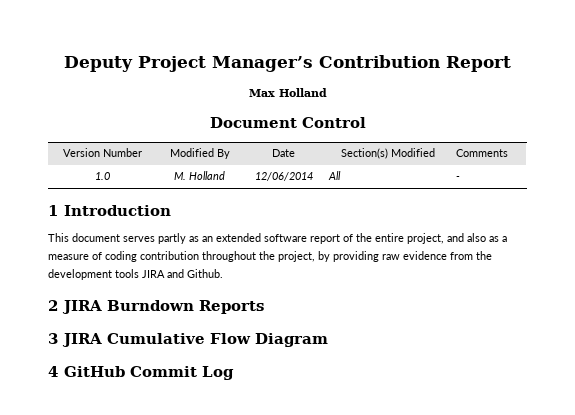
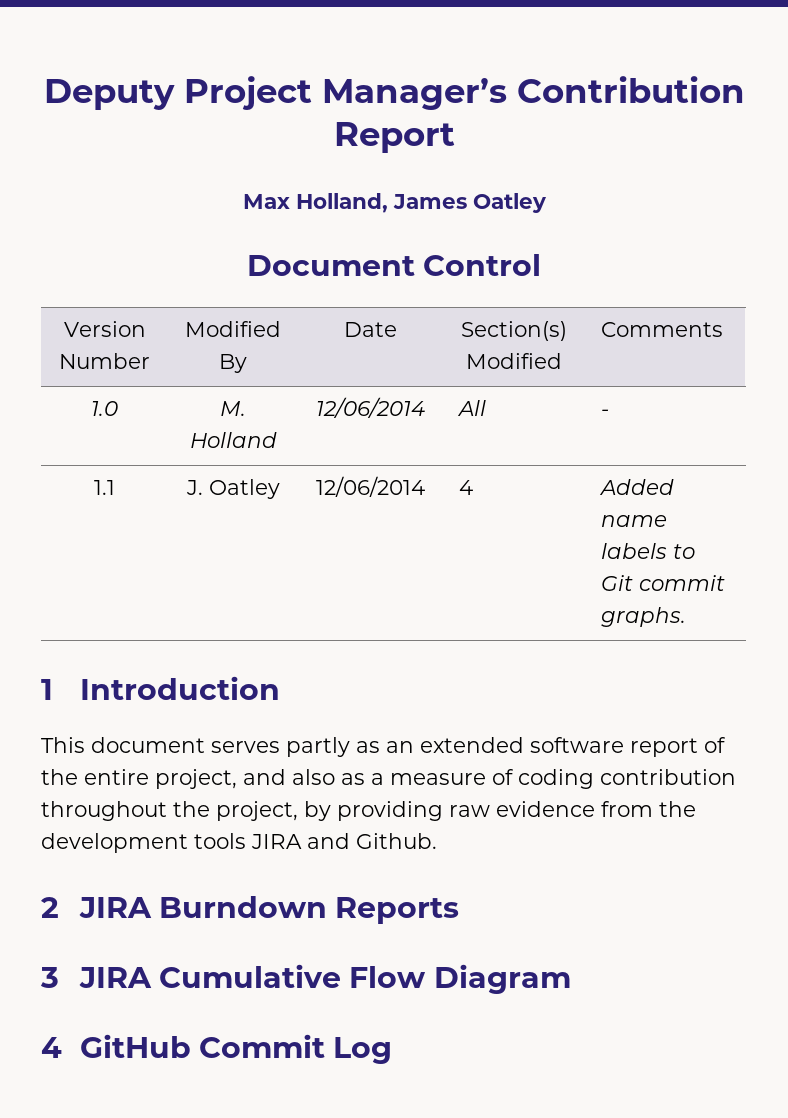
- Max Holland
+ Max Holland, James Oatley
+ 1.1 | J. Oatley | 12/06/2014 | 4 | Added name labels to Git commit graphs.

